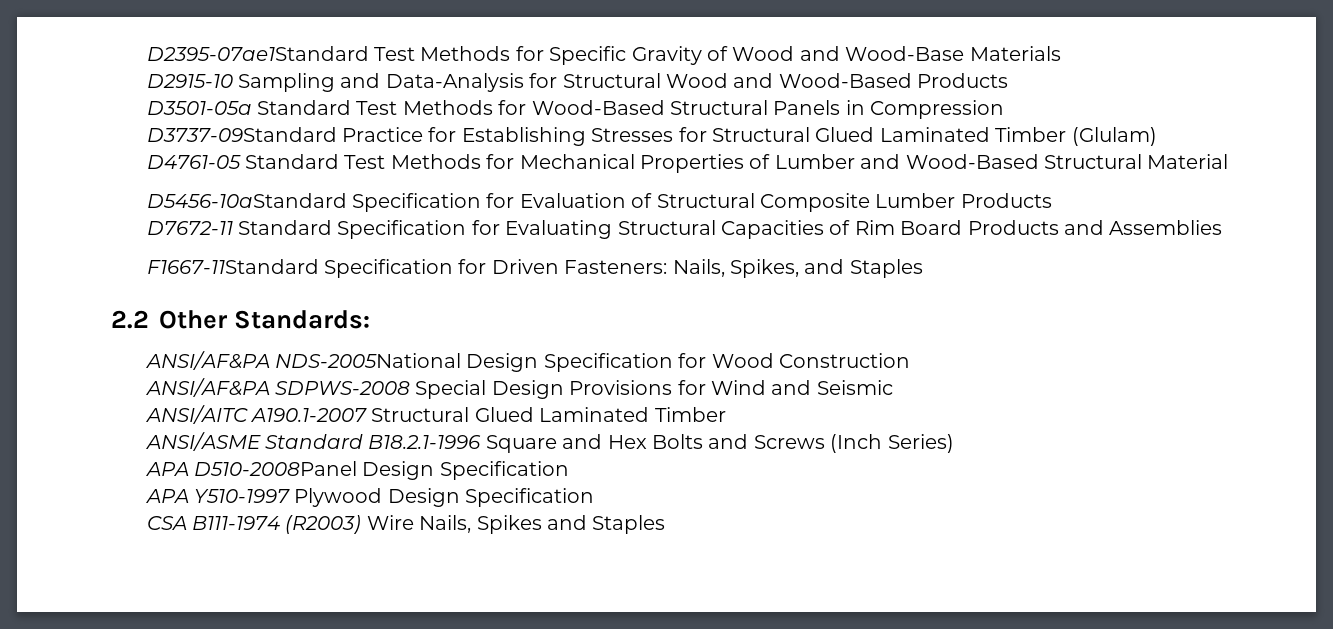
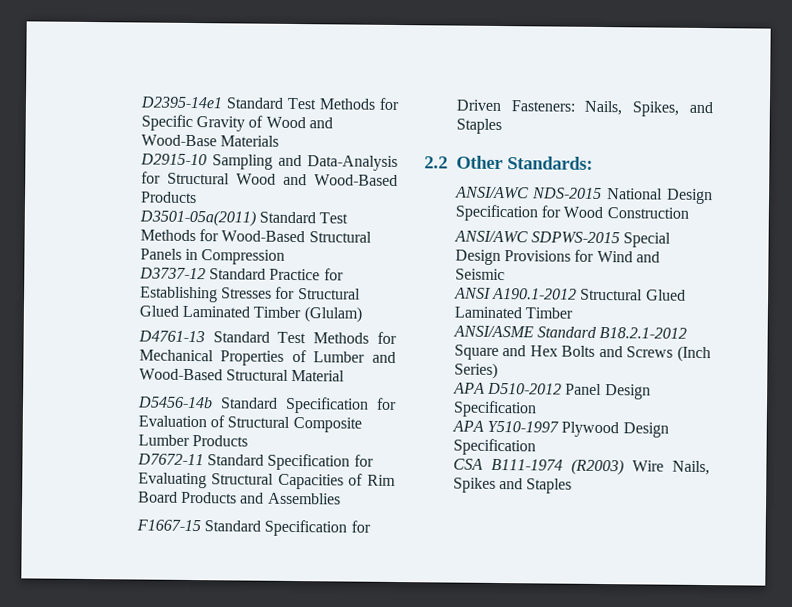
- D2395-07ae1Standard Test Methods for Specific Gravity of Wood and Wood-Base Materials
+ D2395-14e1 Standard Test Methods for Specific Gravity of Wood and Wood-Base Materials
- D3501-05a Standard Test Methods for Wood-Based Structural Panels in Compression
+ D3501-05a(2011) Standard Test Methods for Wood-Based Structural Panels in Compression
- D3737-09Standard Practice for Establishing Stresses for Structural Glued Laminated Timber (Glulam)
+ D3737-12 Standard Practice for Establishing Stresses for Structural Glued Laminated Timber (Glulam)
- D4761-05 Standard Test Methods for Mechanical Properties of Lumber and Wood-Based Structural Material
+ D4761-13 Standard Test Methods for Mechanical Properties of Lumber and Wood-Based Structural Material
- D5456-10aStandard Specification for Evaluation of Structural Composite Lumber Products
+ D5456-14b Standard Specification for Evaluation of Structural Composite Lumber Products
- F1667-11Standard Specification for Driven Fasteners: Nails, Spikes, and Staples
+ F1667-15 Standard Specification for Driven Fasteners: Nails, Spikes, and Staples
- ANSI/AF&PA NDS-2005National Design Specification for Wood Construction
+ ANSI/AWC NDS-2015 National Design Specification for Wood Construction
- ANSI/AF&PA SDPWS-2008 Special Design Provisions for Wind and Seismic
+ ANSI/AWC SDPWS-2015 Special Design Provisions for Wind and Seismic
- ANSI/AITC A190.1-2007 Structural Glued Laminated Timber
+ ANSI A190.1-2012 Structural Glued Laminated Timber
- ANSI/ASME Standard B18.2.1-1996 Square and Hex Bolts and Screws (Inch Series)
+ ANSI/ASME Standard B18.2.1-2012 Square and Hex Bolts and Screws (Inch Series)
- APA D510-2008Panel Design Specification
+ APA D510-2012 Panel Design Specification

